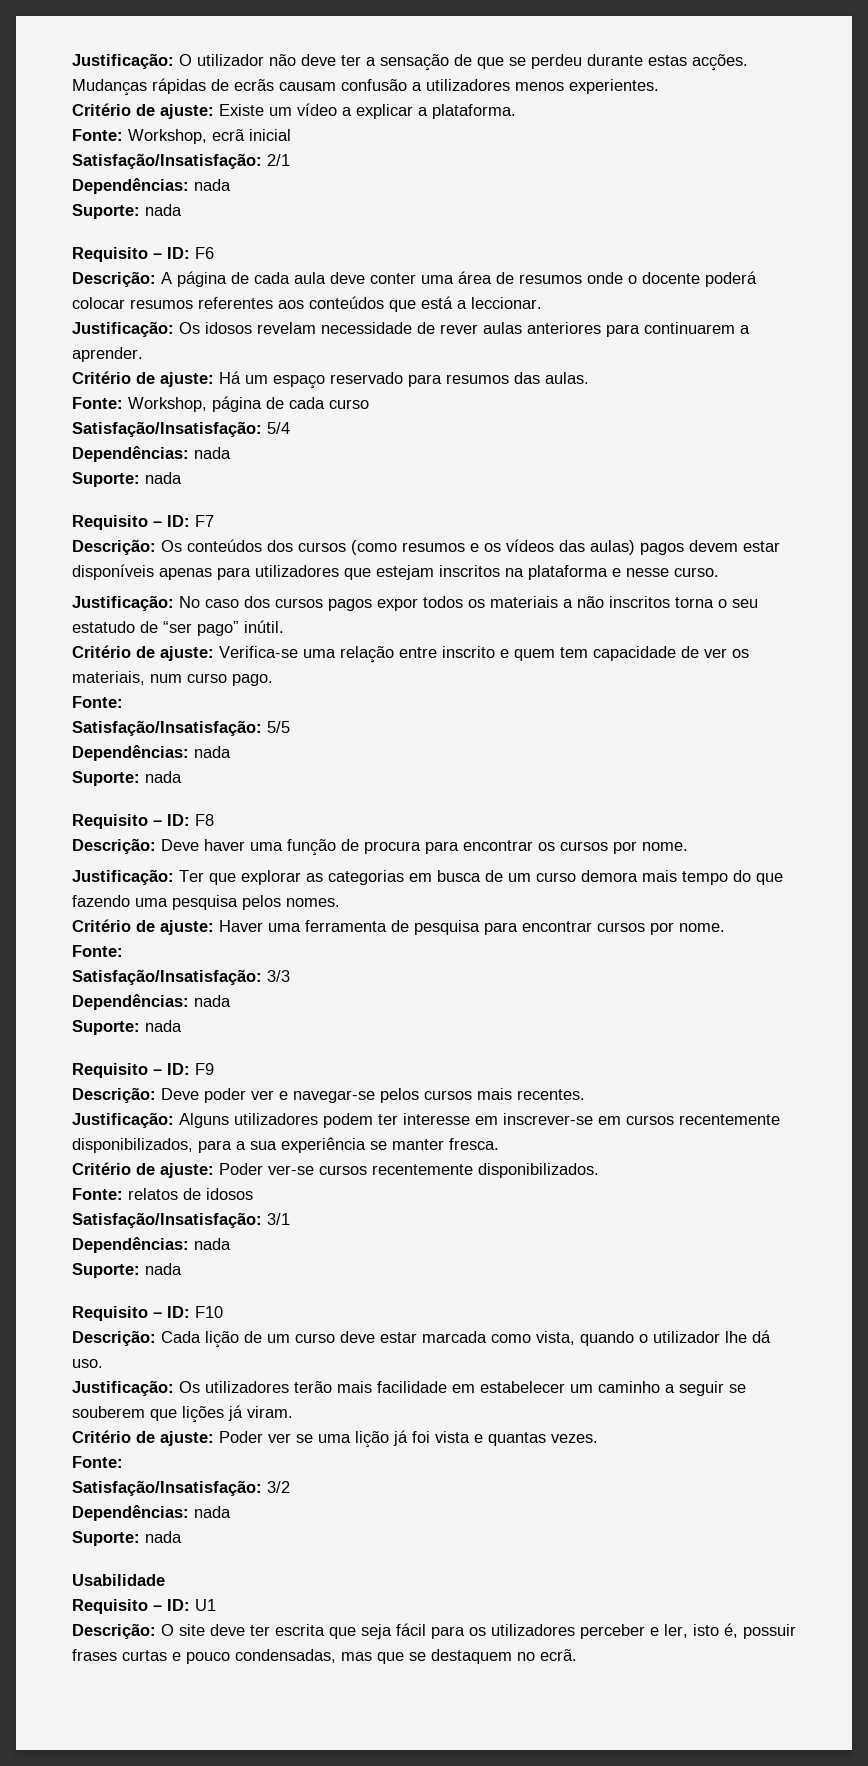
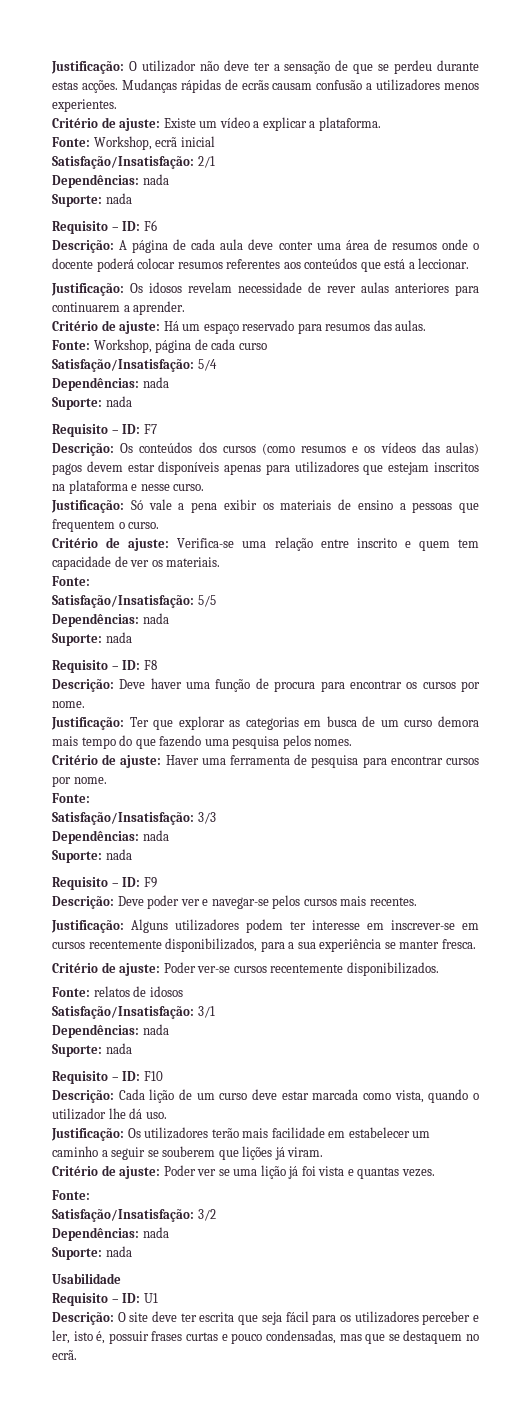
- Justificação: No caso dos cursos pagos expor todos os materiais a não inscritos torna o seu estatudo de “ser pago” inútil.
+ Justificação: Só vale a pena exibir os materiais de ensino a pessoas que frequentem o curso.
- Critério de ajuste: Verifica-se uma relação entre inscrito e quem tem capacidade de ver os materiais, num curso pago.
+ Critério de ajuste: Verifica-se uma relação entre inscrito e quem tem capacidade de ver os materiais.

